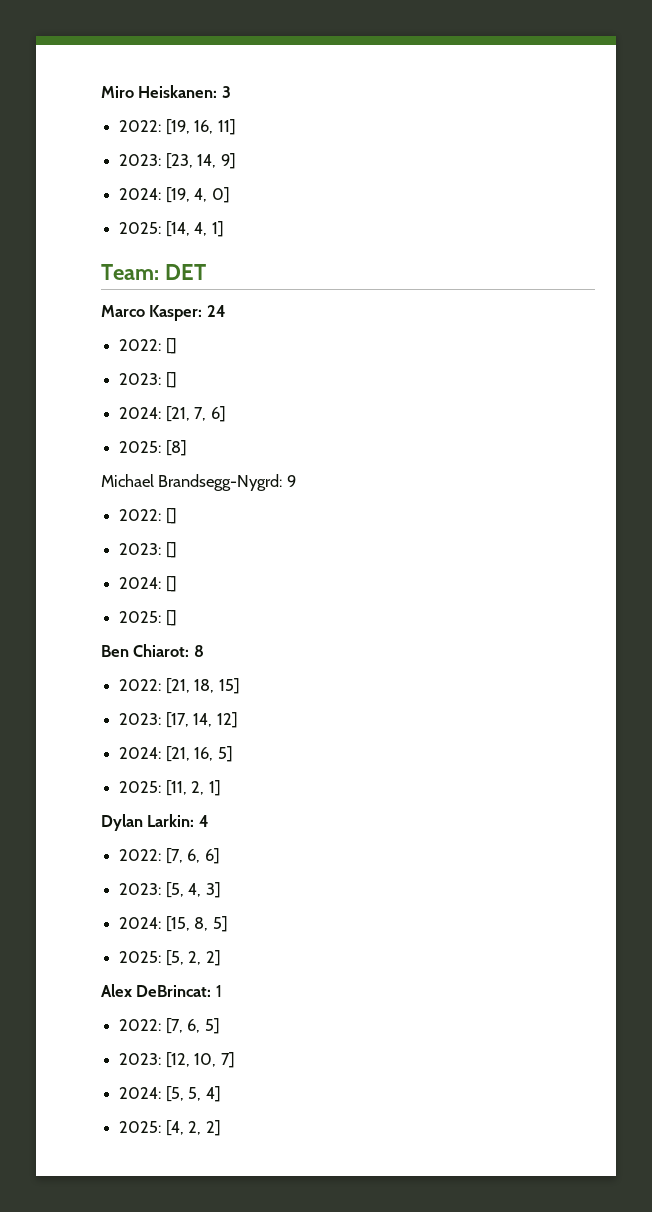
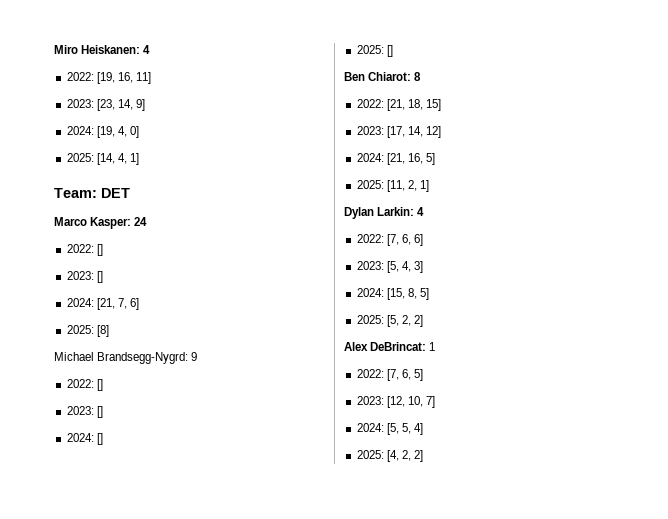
- Miro Heiskanen: 3
+ Miro Heiskanen: 4

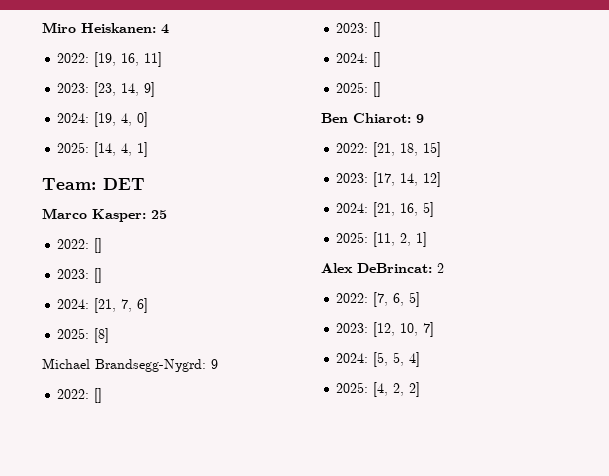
- Marco Kasper: 24
+ Marco Kasper: 25
- Ben Chiarot: 8
+ Ben Chiarot: 9
- Dylan Larkin: 4
- 2022: [7, 6, 6]
- 2023: [5, 4, 3]
- 2024: [15, 8, 5]
- 2025: [5, 2, 2]
- Alex DeBrincat: 1
+ Alex DeBrincat: 2

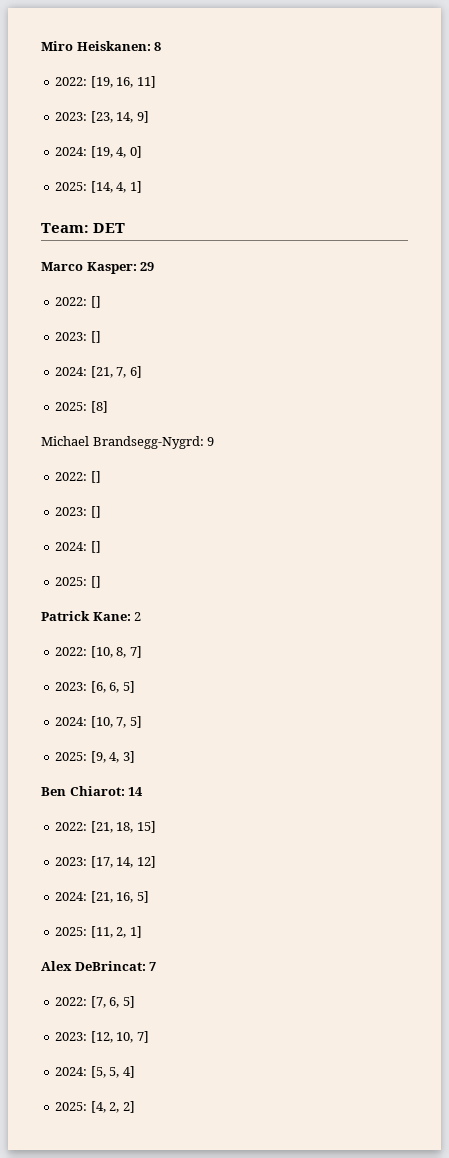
- Miro Heiskanen: 4
+ Miro Heiskanen: 8
- Marco Kasper: 25
+ Marco Kasper: 29
+ Patrick Kane: 2
+ 2022: [10, 8, 7]
+ 2023: [6, 6, 5]
+ 2024: [10, 7, 5]
+ 2025: [9, 4, 3]
- Ben Chiarot: 9
+ Ben Chiarot: 14
- Alex DeBrincat: 2
+ Alex DeBrincat: 7

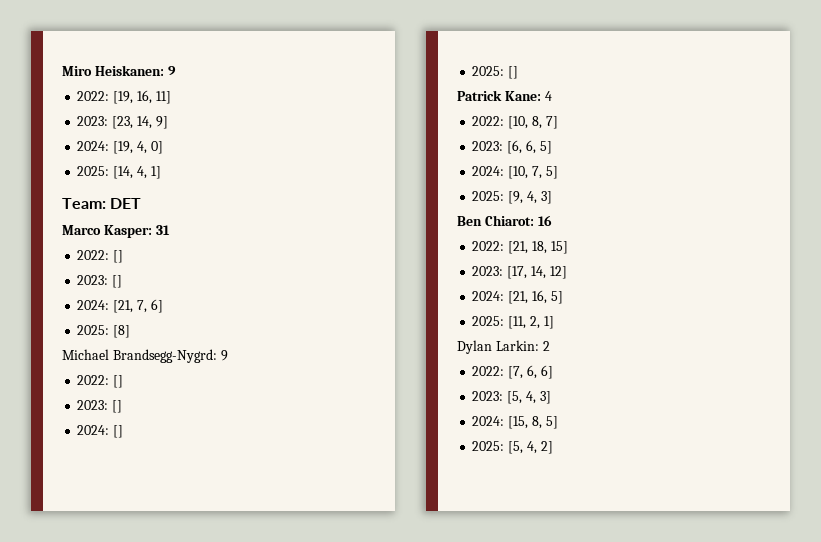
- Miro Heiskanen: 8
+ Miro Heiskanen: 9
- Marco Kasper: 29
+ Marco Kasper: 31
- Patrick Kane: 2
+ Patrick Kane: 4
- Ben Chiarot: 14
+ Ben Chiarot: 16
- Alex DeBrincat: 7
+ Dylan Larkin: 2
- 2022: [7, 6, 5]
- 2023: [12, 10, 7]
- 2024: [5, 5, 4]
- 2025: [4, 2, 2]
+ 2022: [7, 6, 6]
+ 2023: [5, 4, 3]
+ 2024: [15, 8, 5]
+ 2025: [5, 4, 2]

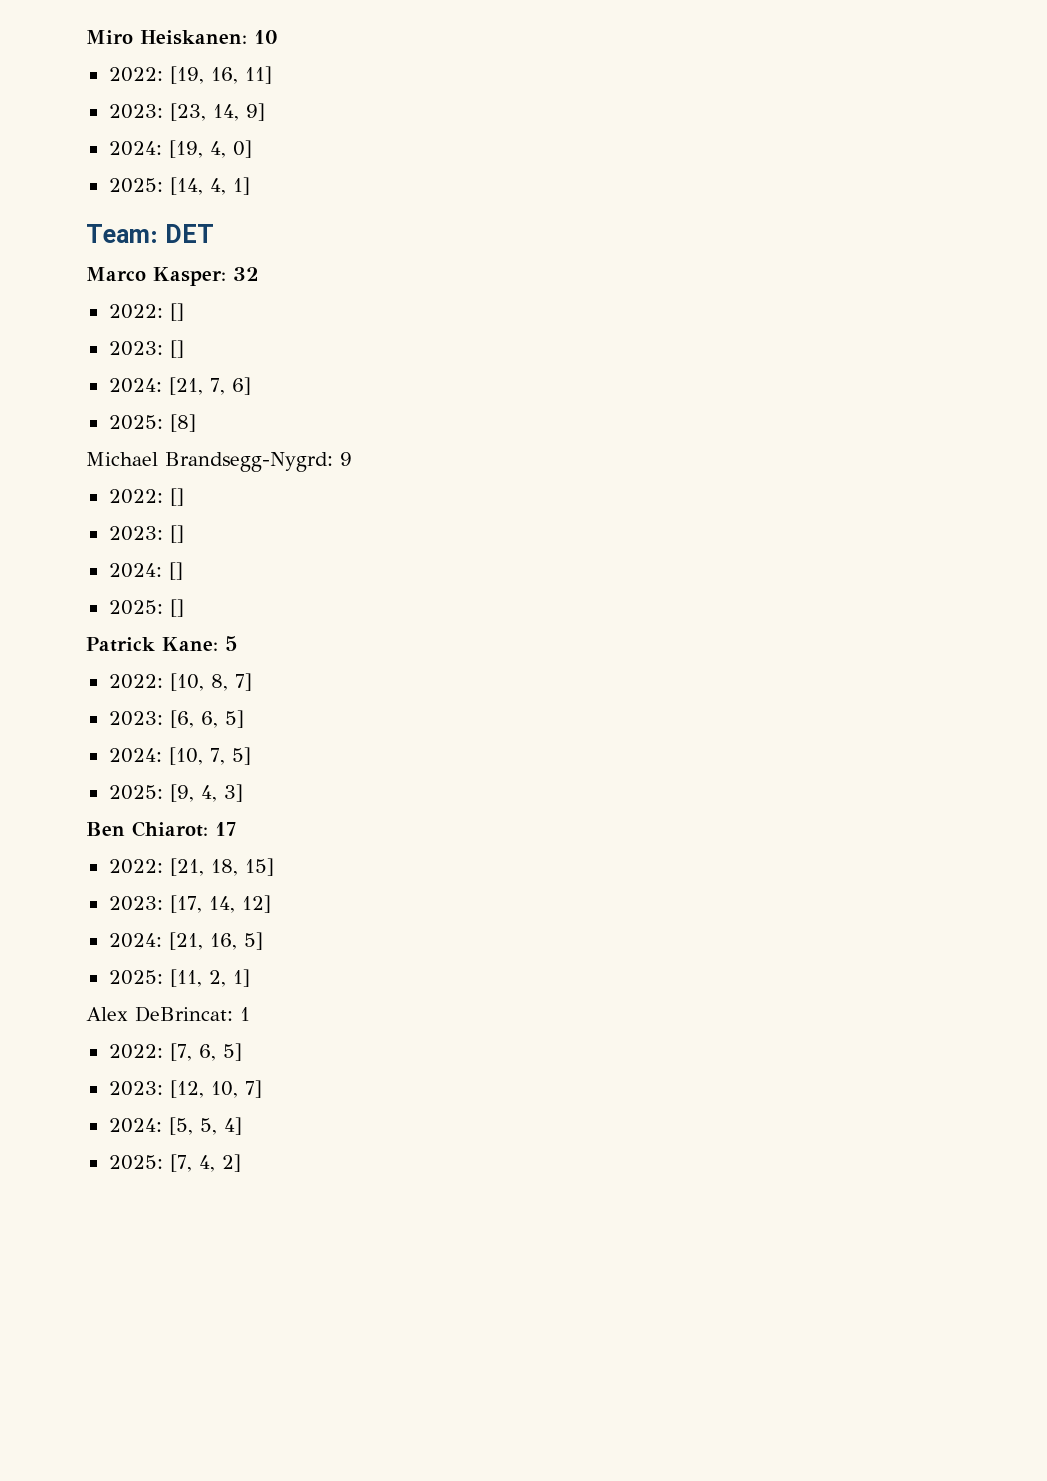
- Miro Heiskanen: 9
+ Miro Heiskanen: 10
- Marco Kasper: 31
+ Marco Kasper: 32
- Patrick Kane: 4
+ Patrick Kane: 5
- Ben Chiarot: 16
+ Ben Chiarot: 17
- Dylan Larkin: 2
+ Alex DeBrincat: 1
- 2022: [7, 6, 6]
- 2023: [5, 4, 3]
- 2024: [15, 8, 5]
- 2025: [5, 4, 2]
+ 2022: [7, 6, 5]
+ 2023: [12, 10, 7]
+ 2024: [5, 5, 4]
+ 2025: [7, 4, 2]

